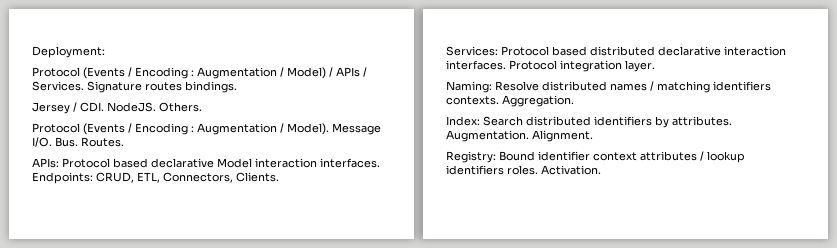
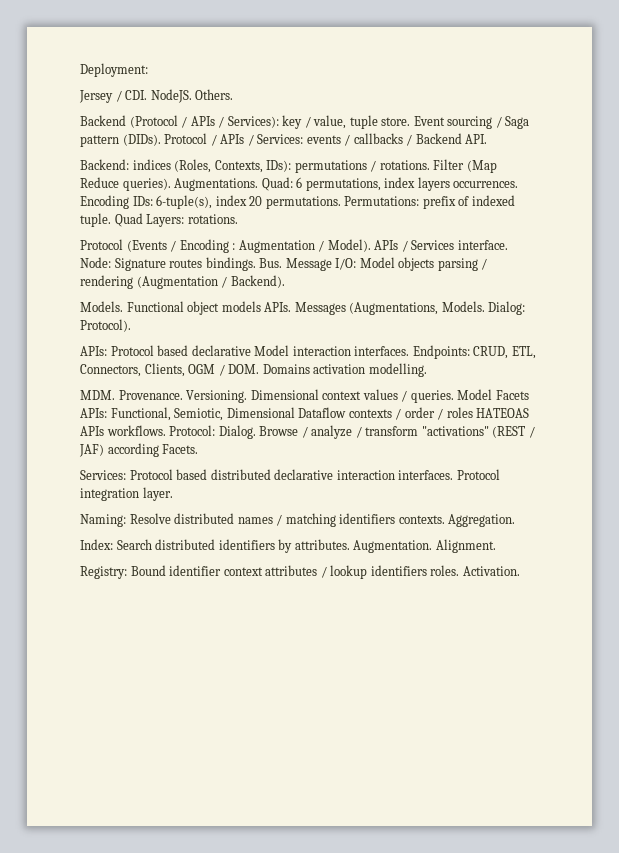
- Protocol (Events / Encoding : Augmentation / Model) / APIs / Services. Signature routes bindings.
+ Backend (Protocol / APIs / Services): key / value, tuple store. Event sourcing / Saga pattern (DIDs). Protocol / APIs / Services: events / callbacks / Backend API.
+ Backend: indices (Roles, Contexts, IDs): permutations / rotations. Filter (Map Reduce queries). Augmentations. Quad: 6 permutations, index layers occurrences. Encoding IDs: 6-tuple(s), index 20 permutations. Permutations: prefix of indexed tuple. Quad Layers: rotations.
- Message I/O. Bus. Routes.
+ APIs / Services interface. Node: Signature routes bindings. Bus. Message I/O: Model objects parsing / rendering (Augmentation / Backend).
+ Models. Functional object models APIs. Messages (Augmentations, Models. Dialog: Protocol).
- Endpoints: CRUD, ETL, Connectors, Clients.
+ Endpoints: CRUD, ETL, Connectors, Clients, OGM / DOM. Domains activation modelling.
+ MDM. Provenance. Versioning. Dimensional context values / queries. Model Facets APIs: Functional, Semiotic, Dimensional Dataflow contexts / order / roles HATEOAS APIs workflows. Protocol: Dialog. Browse / analyze / transform "activations" (REST / JAF) according Facets.

